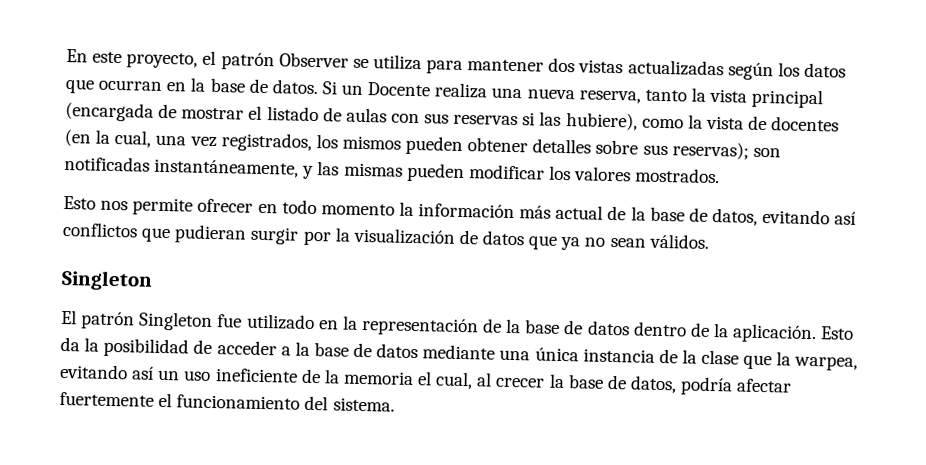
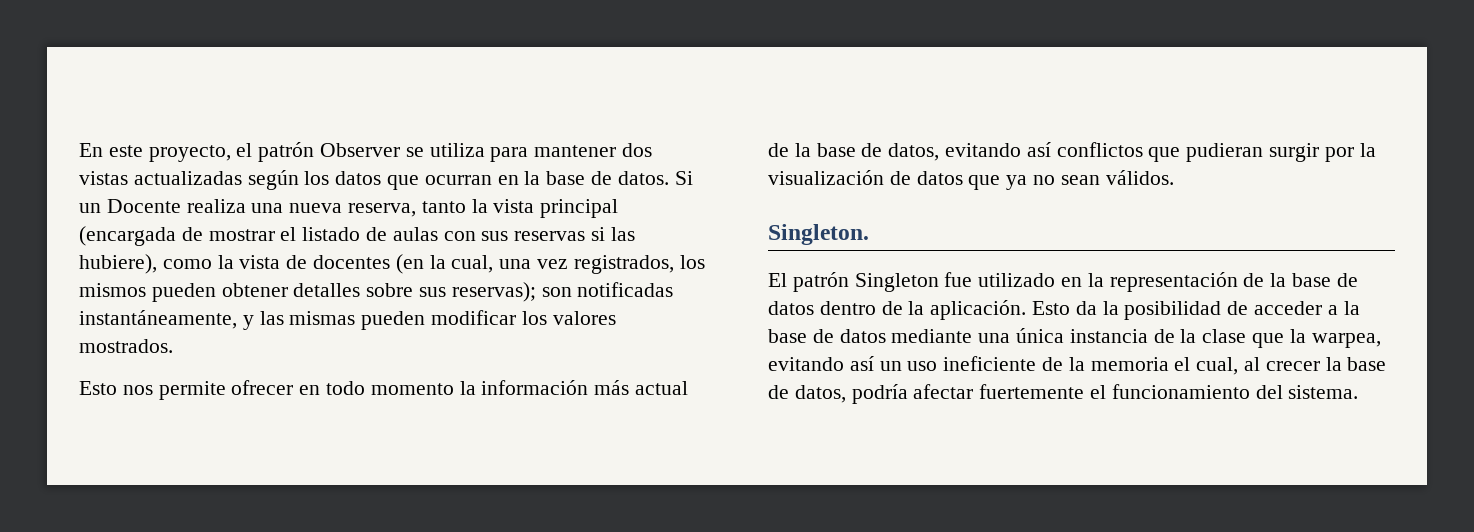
  Esto nos permite ofrecer en todo momento la información más actual de la base de datos, evitando así conflictos que pudieran surgir por la visualización de datos que ya no sean válidos.
- Singleton
+ Singleton.

